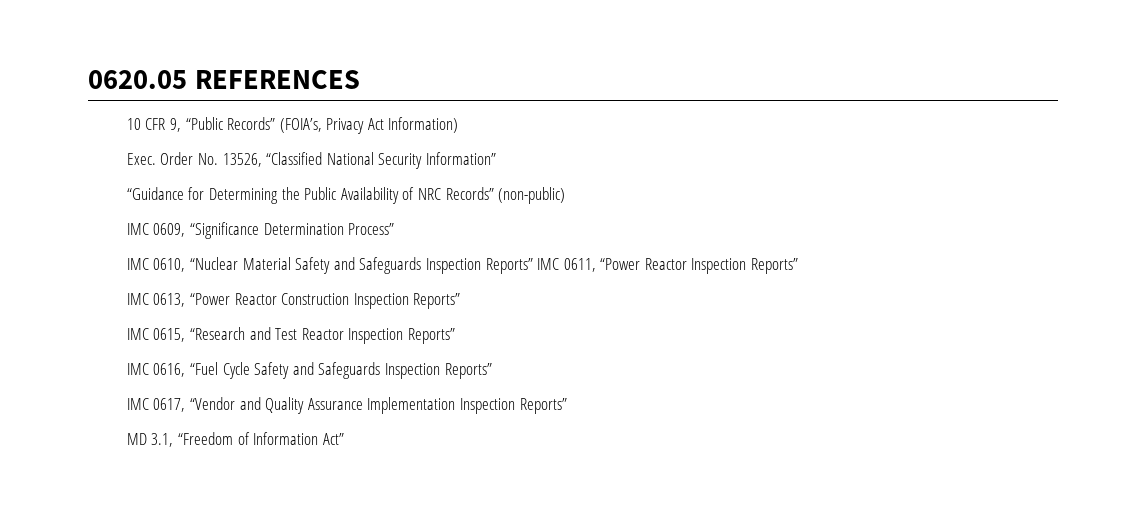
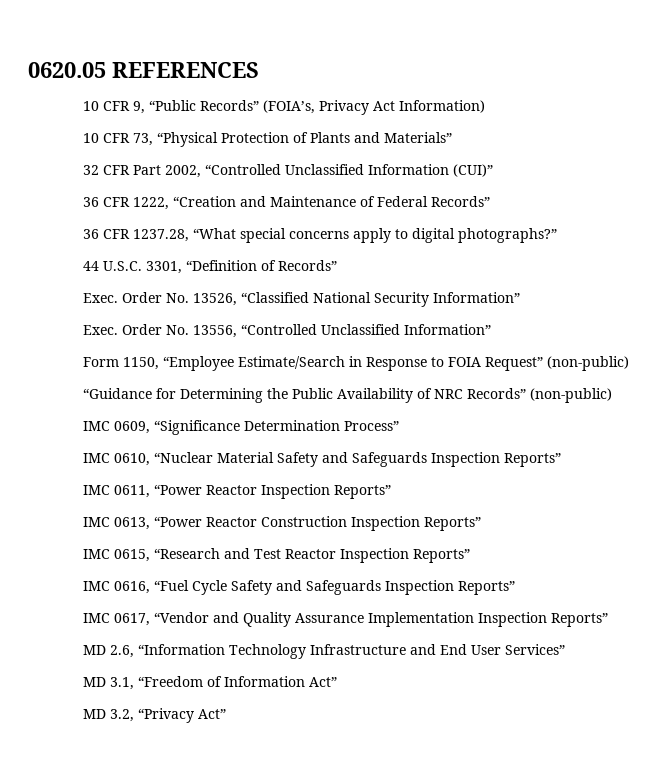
+ 10 CFR 73, “Physical Protection of Plants and Materials”
+ 32 CFR Part 2002, “Controlled Unclassified Information (CUI)”
+ 36 CFR 1222, “Creation and Maintenance of Federal Records”
+ 36 CFR 1237.28, “What special concerns apply to digital photographs?”
+ 44 U.S.C. 3301, “Definition of Records”
+ Exec. Order No. 13556, “Controlled Unclassified Information”
+ Form 1150, “Employee Estimate/Search in Response to FOIA Request” (non-public)
- IMC 0610, “Nuclear Material Safety and Safeguards Inspection Reports” IMC 0611, “Power Reactor Inspection Reports”
+ IMC 0610, “Nuclear Material Safety and Safeguards Inspection Reports”
+ IMC 0611, “Power Reactor Inspection Reports”
+ MD 2.6, “Information Technology Infrastructure and End User Services”
+ MD 3.2, “Privacy Act”

